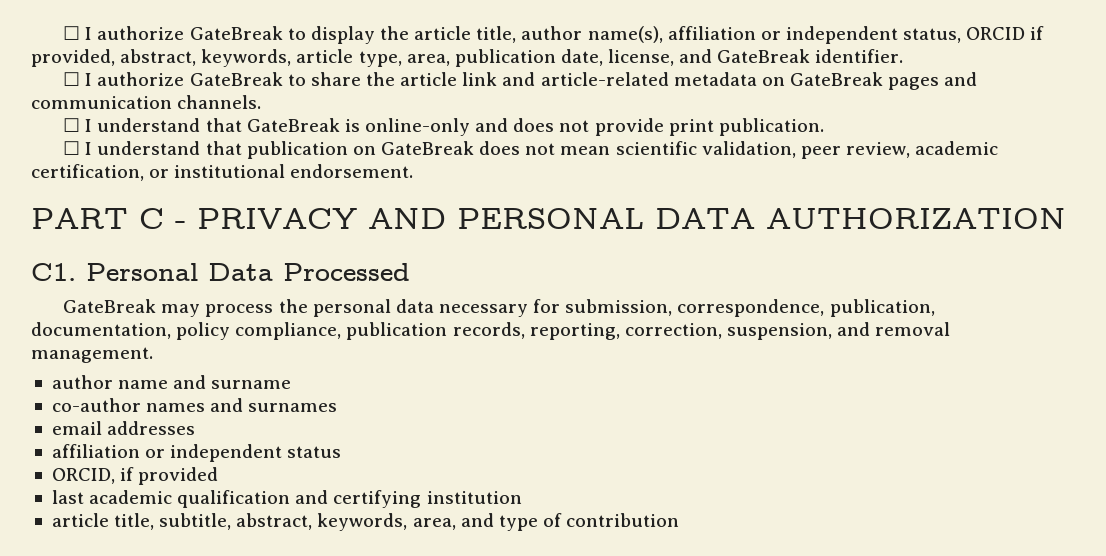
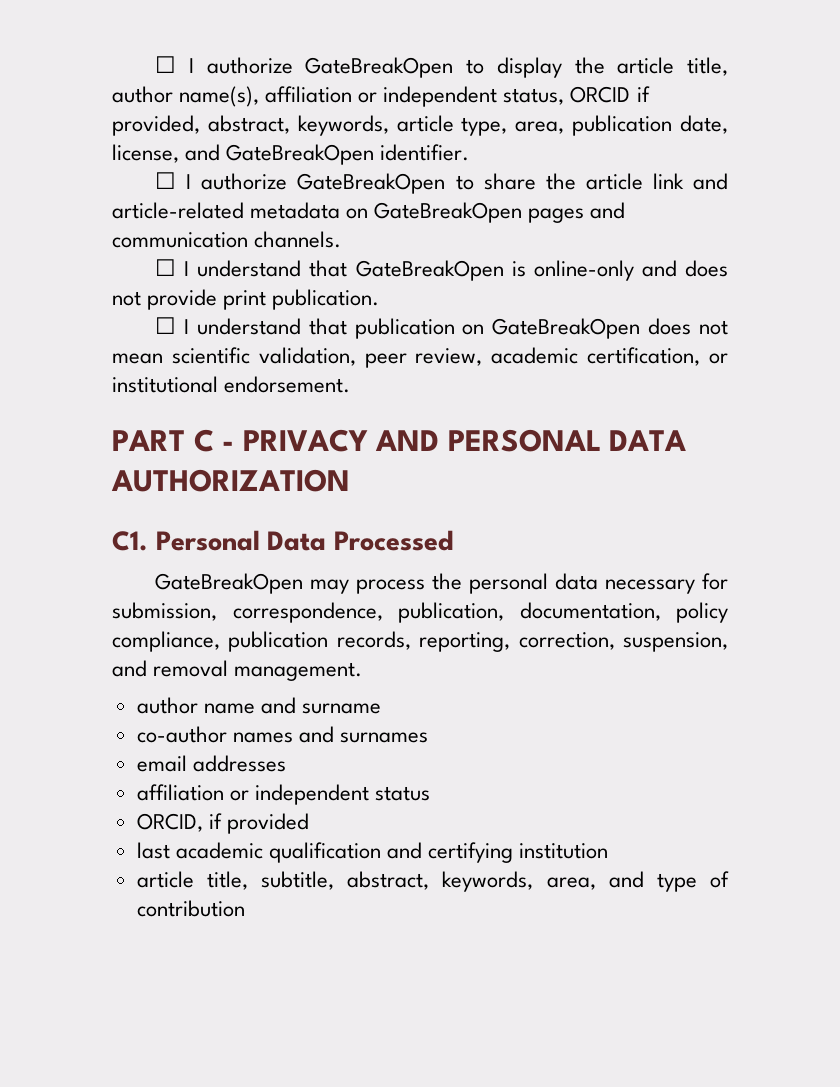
- ☐ I authorize GateBreak to display the article title, author name(s), affiliation or independent status, ORCID if provided, abstract, keywords, article type, area, publication date, license, and GateBreak identifier.
+ ☐ I authorize GateBreakOpen to display the article title, author name(s), affiliation or independent status, ORCID if provided, abstract, keywords, article type, area, publication date, license, and GateBreakOpen identifier.
- ☐ I authorize GateBreak to share the article link and article-related metadata on GateBreak pages and communication channels.
+ ☐ I authorize GateBreakOpen to share the article link and article-related metadata on GateBreakOpen pages and communication channels.
- ☐ I understand that GateBreak is online-only and does not provide print publication.
+ ☐ I understand that GateBreakOpen is online-only and does not provide print publication.
- ☐ I understand that publication on GateBreak does not mean scientific validation, peer review, academic certification, or institutional endorsement.
+ ☐ I understand that publication on GateBreakOpen does not mean scientific validation, peer review, academic certification, or institutional endorsement.
- GateBreak may process the personal data necessary for submission, correspondence, publication, documentation, policy compliance, publication records, reporting, correction, suspension, and removal management.
+ GateBreakOpen may process the personal data necessary for submission, correspondence, publication, documentation, policy compliance, publication records, reporting, correction, suspension, and removal management.

